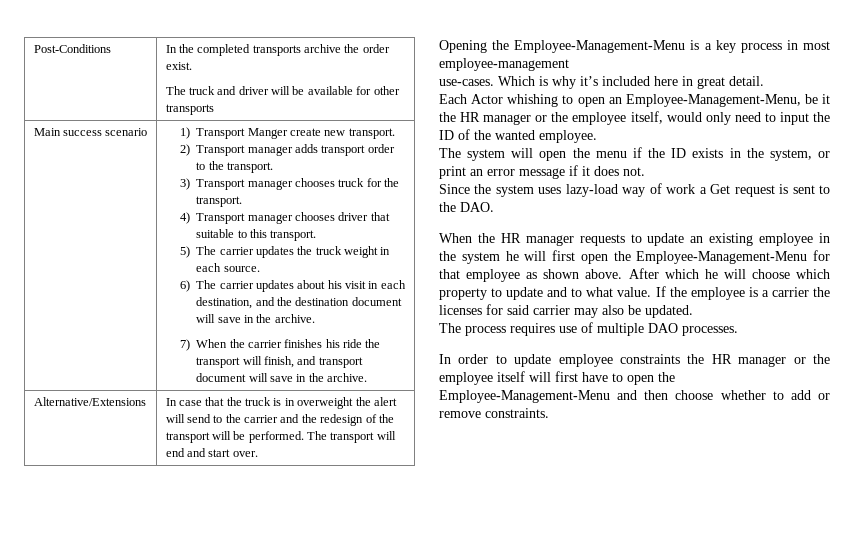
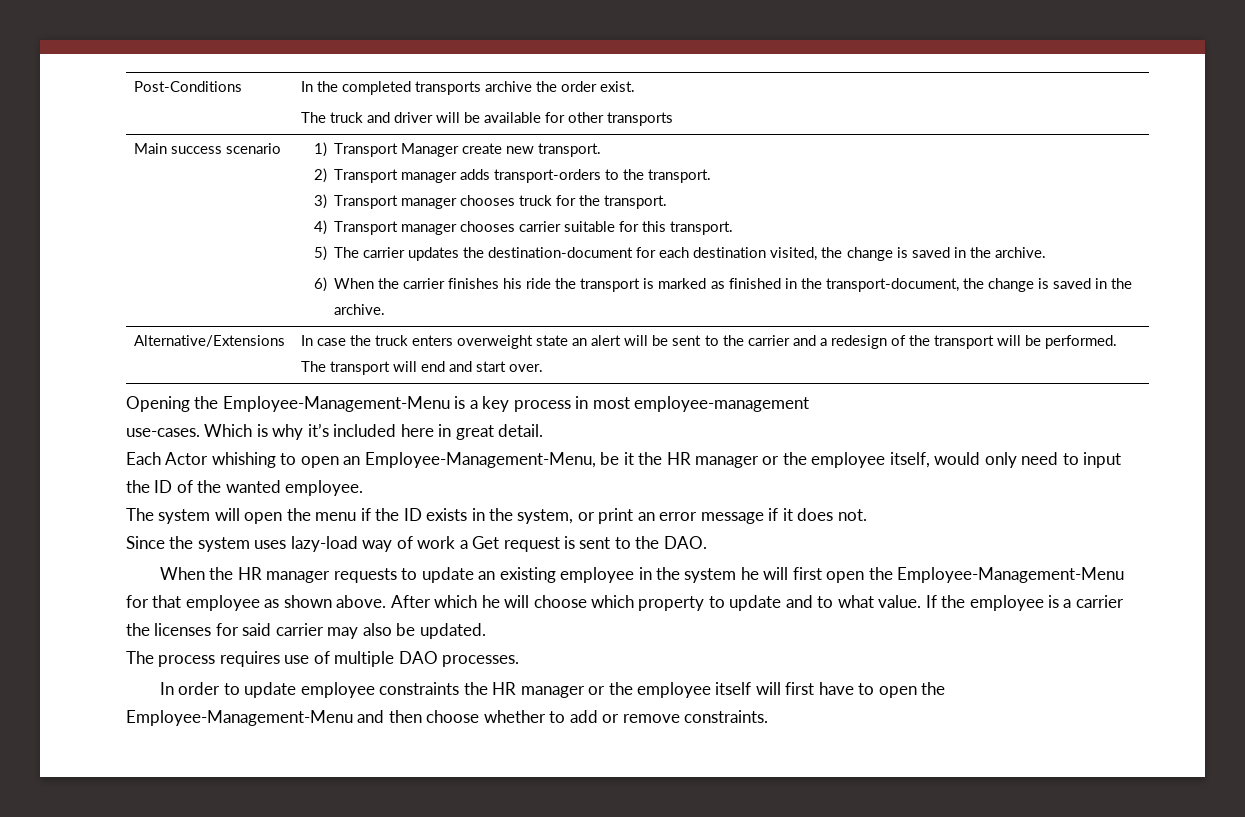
- 1) Transport Manger create new transport.
+ 1) Transport Manager create new transport.
- 2) Transport manager adds transport order to the transport.
+ 2) Transport manager adds transport-orders to the transport.
- 4) Transport manager chooses driver that suitable to this transport.
+ 4) Transport manager chooses carrier suitable for this transport.
- 5) The carrier updates the truck weight in each source.
- 6) The carrier updates about his visit in each destination, and the destination document will save in the archive.
- 7) When the carrier finishes his ride the transport will finish, and transport document will save in the archive.
+ 5) The carrier updates the destination-document for each destination visited, the change is saved in the archive.
+ 6) When the carrier finishes his ride the transport is marked as finished in the transport-document, the change is saved in the archive.
- Alternative/Extensions | In case that the truck is in overweight the alert will send to the carrier and the redesign of the transport will be performed. The transport will end and start over.
+ Alternative/Extensions | In case the truck enters overweight state an alert will be sent to the carrier and a redesign of the transport will be performed. The transport will end and start over.

